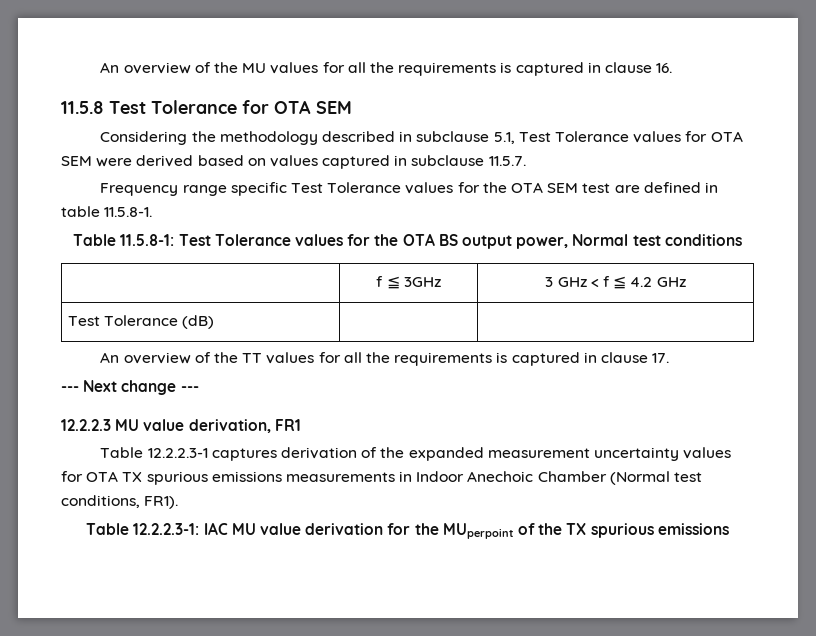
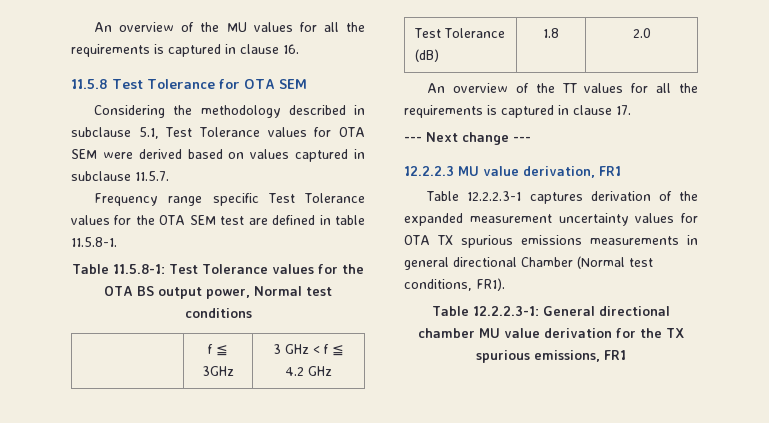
- Test Tolerance (dB) | |
+ Test Tolerance (dB) | 1.8 | 2.0
- Table 12.2.2.3-1 captures derivation of the expanded measurement uncertainty values for OTA TX spurious emissions measurements in Indoor Anechoic Chamber (Normal test conditions, FR1).
+ Table 12.2.2.3-1 captures derivation of the expanded measurement uncertainty values for OTA TX spurious emissions measurements in general directional Chamber (Normal test conditions, FR1).
- Table 12.2.2.3-1: IAC MU value derivation for the MUperpoint of the TX spurious emissions
+ Table 12.2.2.3-1: General directional chamber MU value derivation for the TX spurious emissions, FR1

